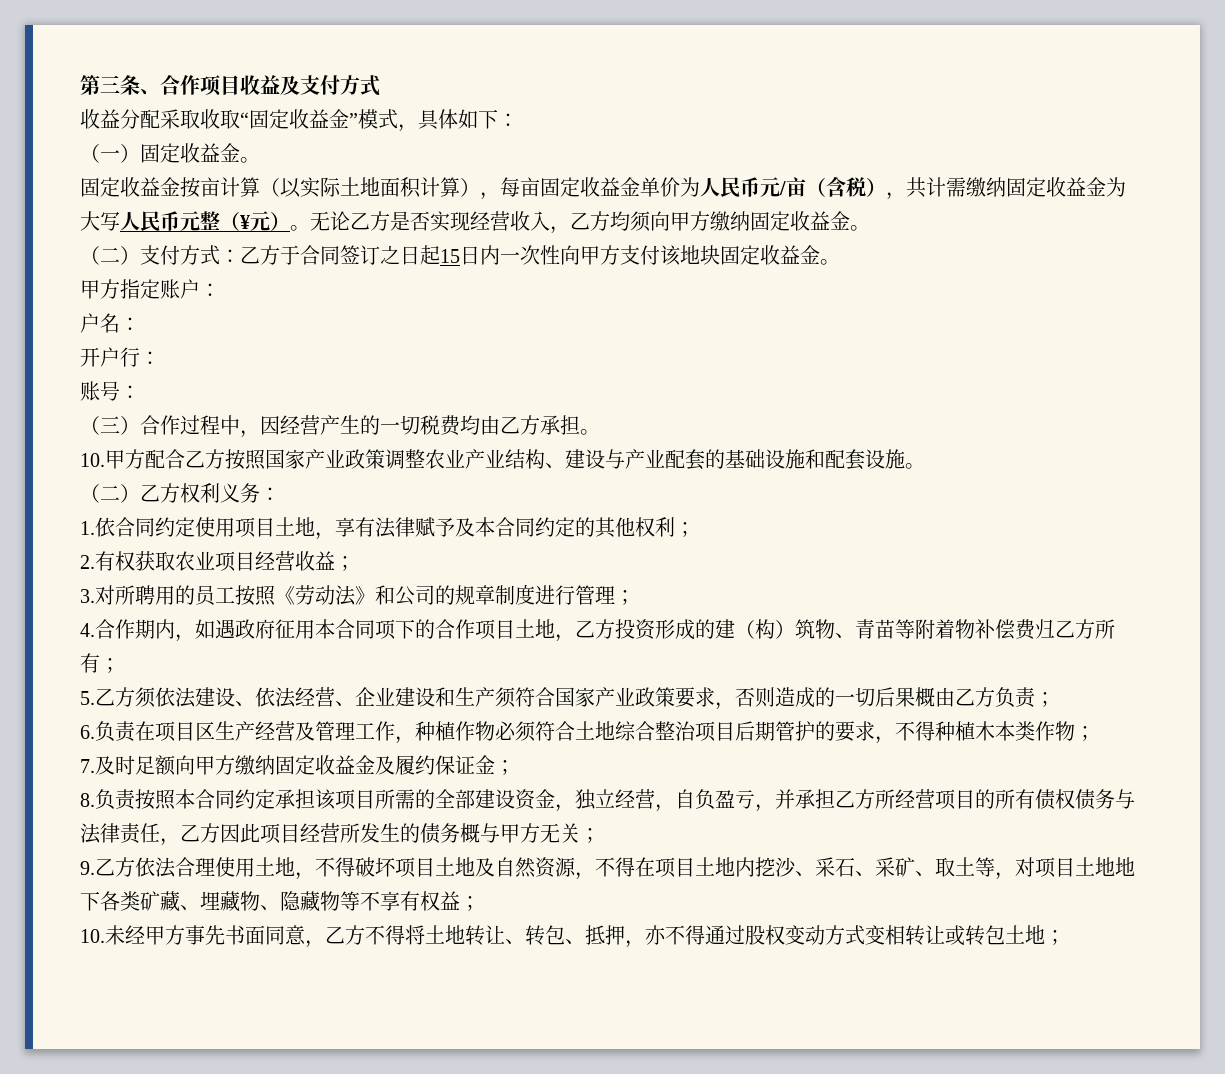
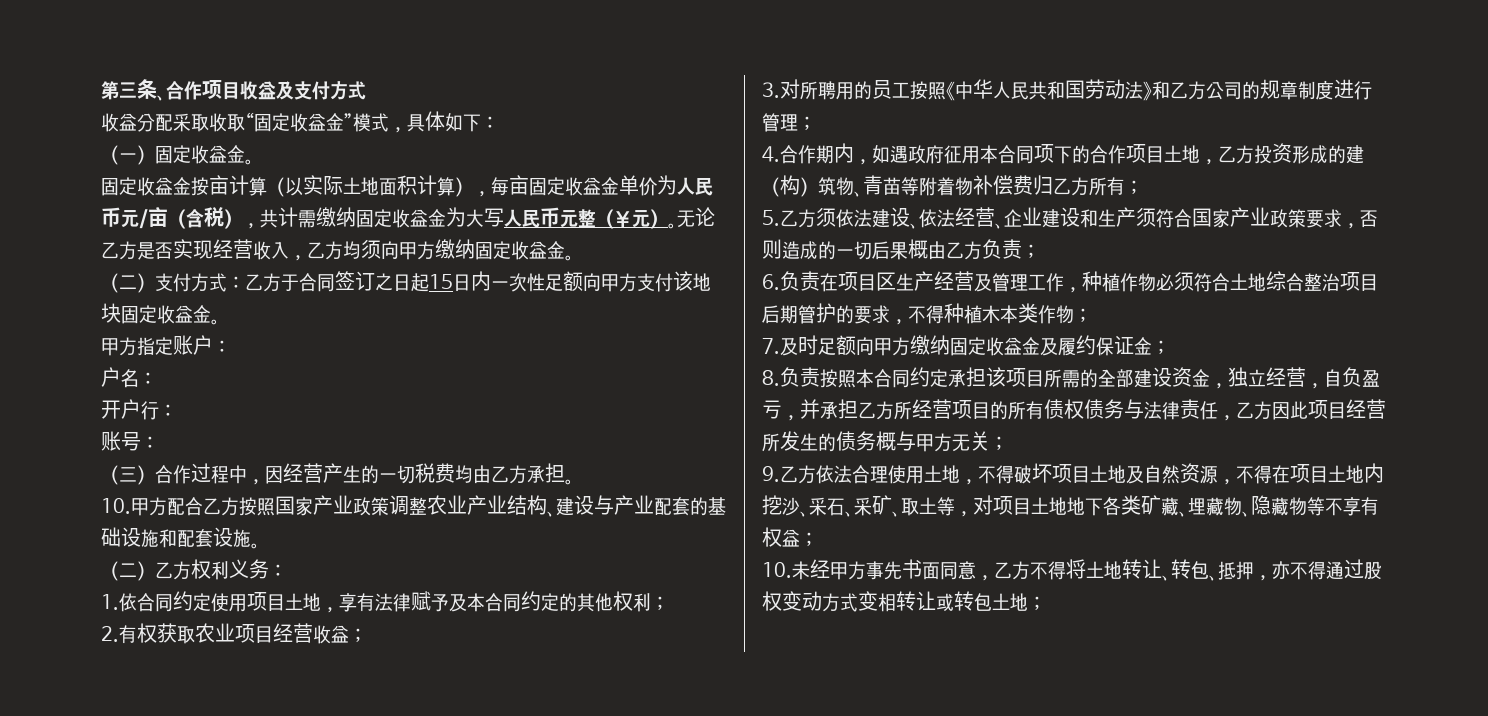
- （二）支付方式：乙方于合同签订之日起15日内一次性向甲方支付该地块固定收益金。
+ （二）支付方式：乙方于合同签订之日起15日内一次性足额向甲方支付该地块固定收益金。
- 3.对所聘用的员工按照《劳动法》和公司的规章制度进行管理；
+ 3.对所聘用的员工按照《中华人民共和国劳动法》和乙方公司的规章制度进行管理；

